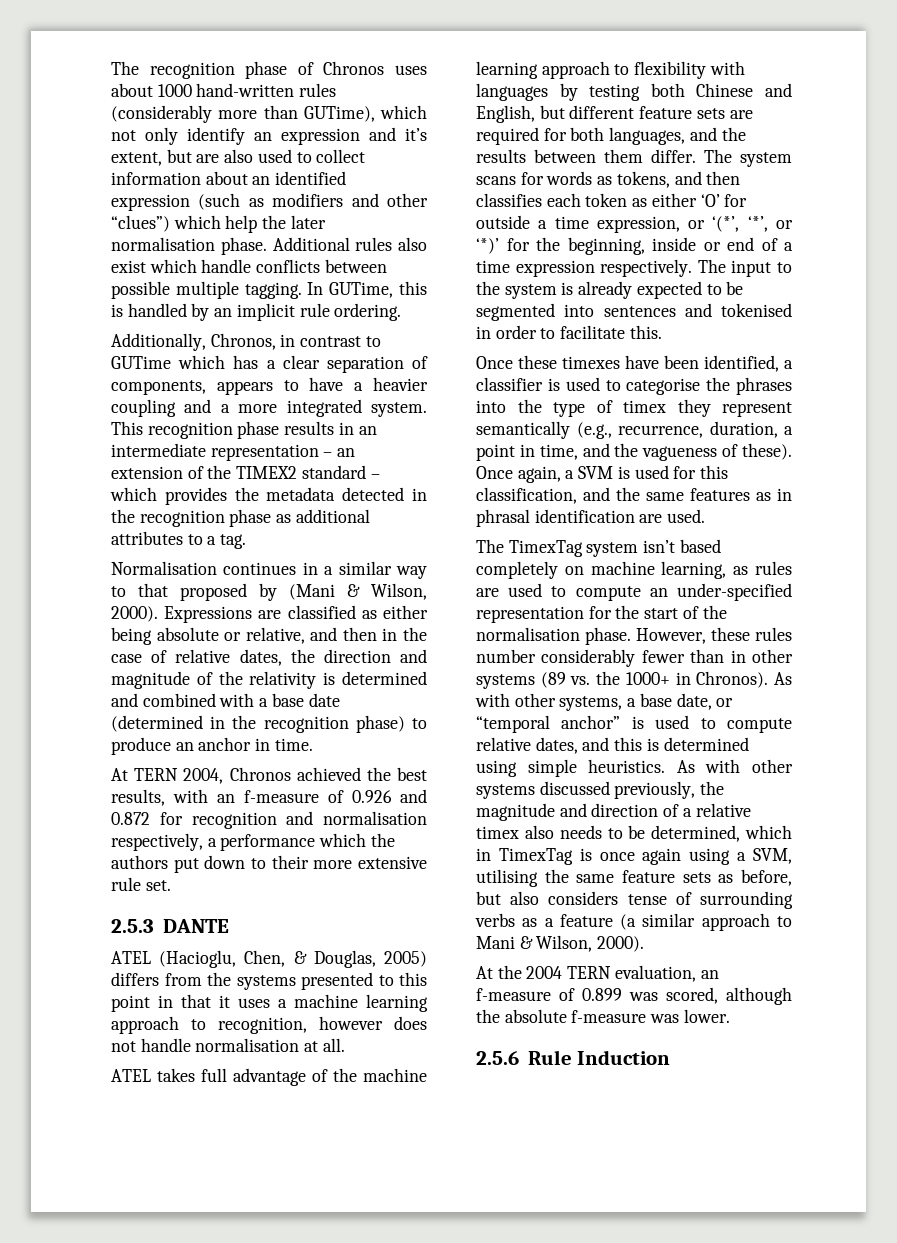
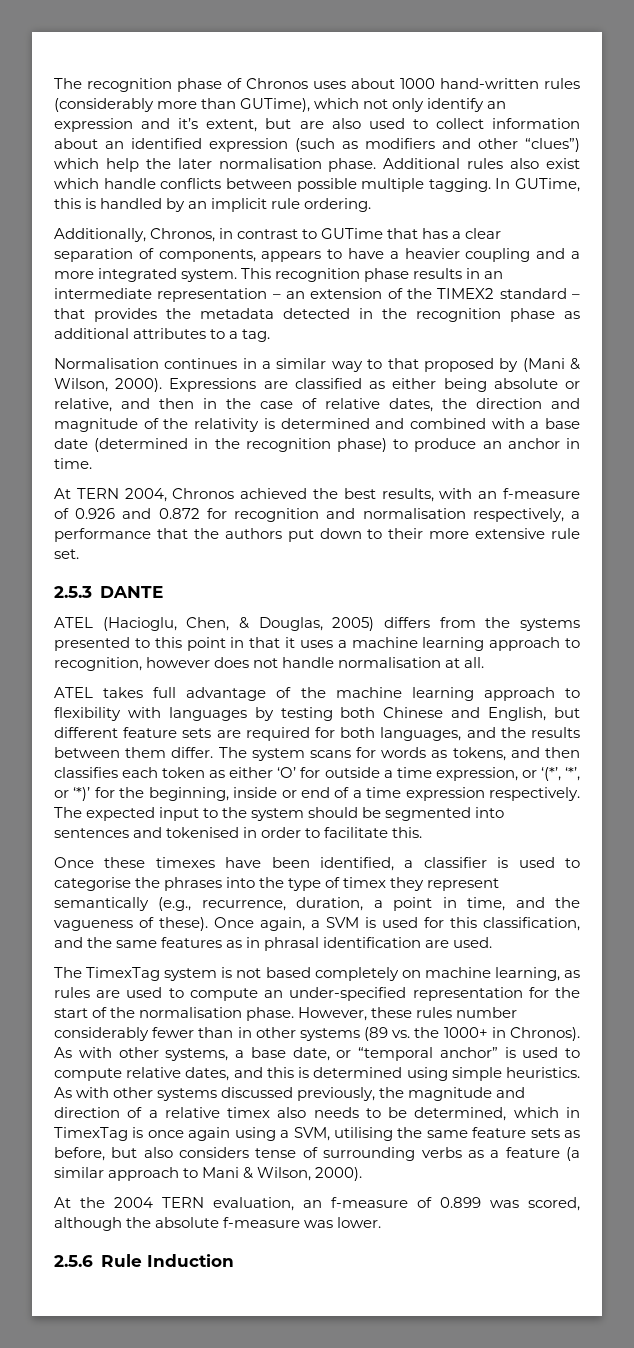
- Additionally, Chronos, in contrast to GUTime which has a clear separation of components, appears to have a heavier coupling and a more integrated system.
+ Additionally, Chronos, in contrast to GUTime that has a clear separation of components, appears to have a heavier coupling and a more integrated system.
- This recognition phase results in an intermediate representation – an extension of the TIMEX2 standard – which provides the metadata detected in the recognition phase as additional attributes to a tag.
+ This recognition phase results in an intermediate representation – an extension of the TIMEX2 standard – that provides the metadata detected in the recognition phase as additional attributes to a tag.
- At TERN 2004, Chronos achieved the best results, with an f-measure of 0.926 and 0.872 for recognition and normalisation respectively, a performance which the authors put down to their more extensive rule set.
+ At TERN 2004, Chronos achieved the best results, with an f-measure of 0.926 and 0.872 for recognition and normalisation respectively, a performance that the authors put down to their more extensive rule set.
- The input to the system is already expected to be segmented into sentences and tokenised in order to facilitate this.
+ The expected input to the system should be segmented into sentences and tokenised in order to facilitate this.
- The TimexTag system isn’t based completely on machine learning, as rules are used to compute an under-specified representation for the start of the normalisation phase.
+ The TimexTag system is not based completely on machine learning, as rules are used to compute an under-specified representation for the start of the normalisation phase.

